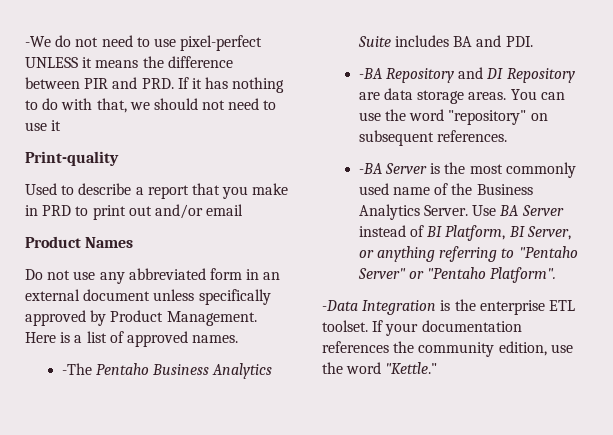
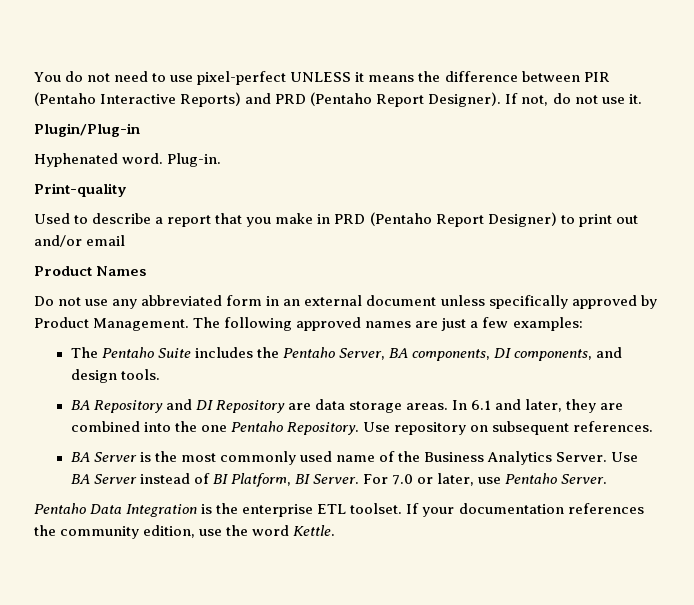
- -We do not need to use pixel-perfect UNLESS it means the difference between PIR and PRD. If it has nothing to do with that, we should not need to use it
+ You do not need to use pixel-perfect UNLESS it means the difference between PIR (Pentaho Interactive Reports) and PRD (Pentaho Report Designer). If not, do not use it.
+ Plugin/Plug-in
+ Hyphenated word. Plug-in.
- Used to describe a report that you make in PRD to print out and/or email
+ Used to describe a report that you make in PRD (Pentaho Report Designer) to print out and/or email
- Here is a list of approved names.
- -The Pentaho Business Analytics Suite includes BA and PDI.
- -BA Repository and DI Repository are data storage areas.
+ The following approved names are just a few examples:
+ The Pentaho Suite includes the Pentaho Server, BA components, DI components, and design tools.
+ BA Repository and DI Repository are data storage areas.
- You can use the word "repository" on subsequent references.
+ In 6.1 and later, they are combined into the one Pentaho Repository. Use repository on subsequent references.
- -BA Server is the most commonly used name of the Business Analytics Server.
+ BA Server is the most commonly used name of the Business Analytics Server.
- Use BA Server instead of BI Platform, BI Server, or anything referring to "Pentaho Server" or "Pentaho Platform".
- -Data Integration is the enterprise ETL toolset.
+ Use BA Server instead of BI Platform, BI Server. For 7.0 or later, use Pentaho Server.
+ Pentaho Data Integration is the enterprise ETL toolset.
- If your documentation references the community edition, use the word "Kettle."
+ If your documentation references the community edition, use the word Kettle.

